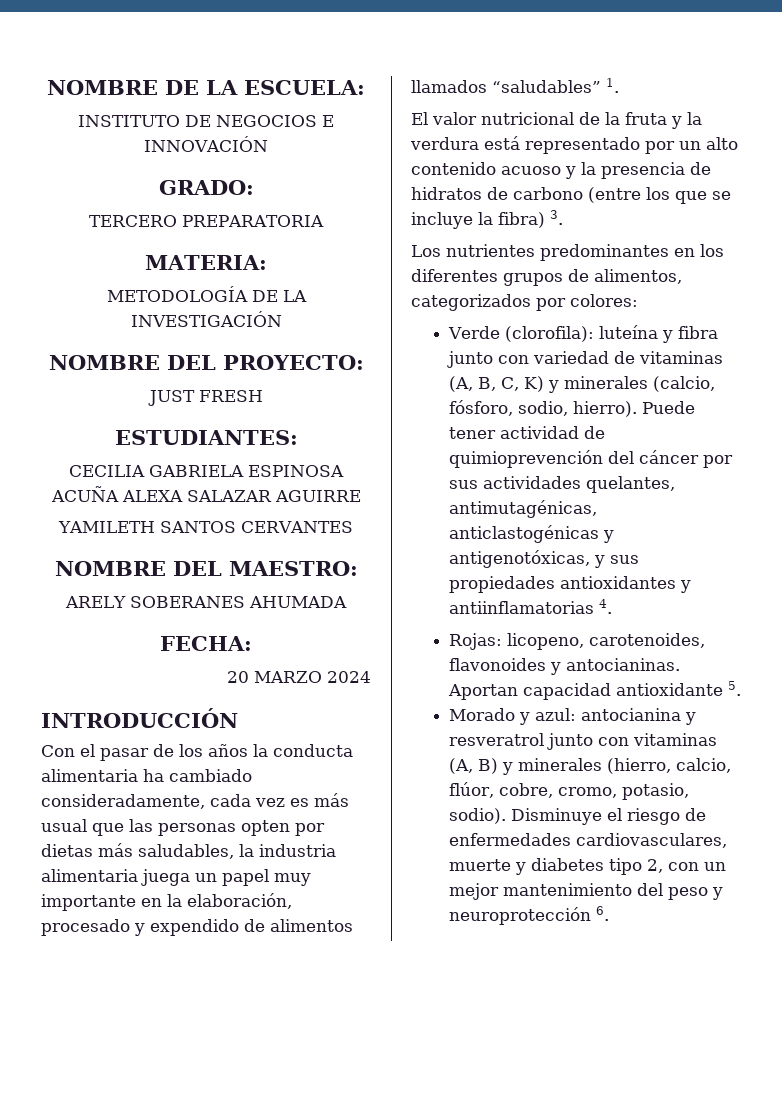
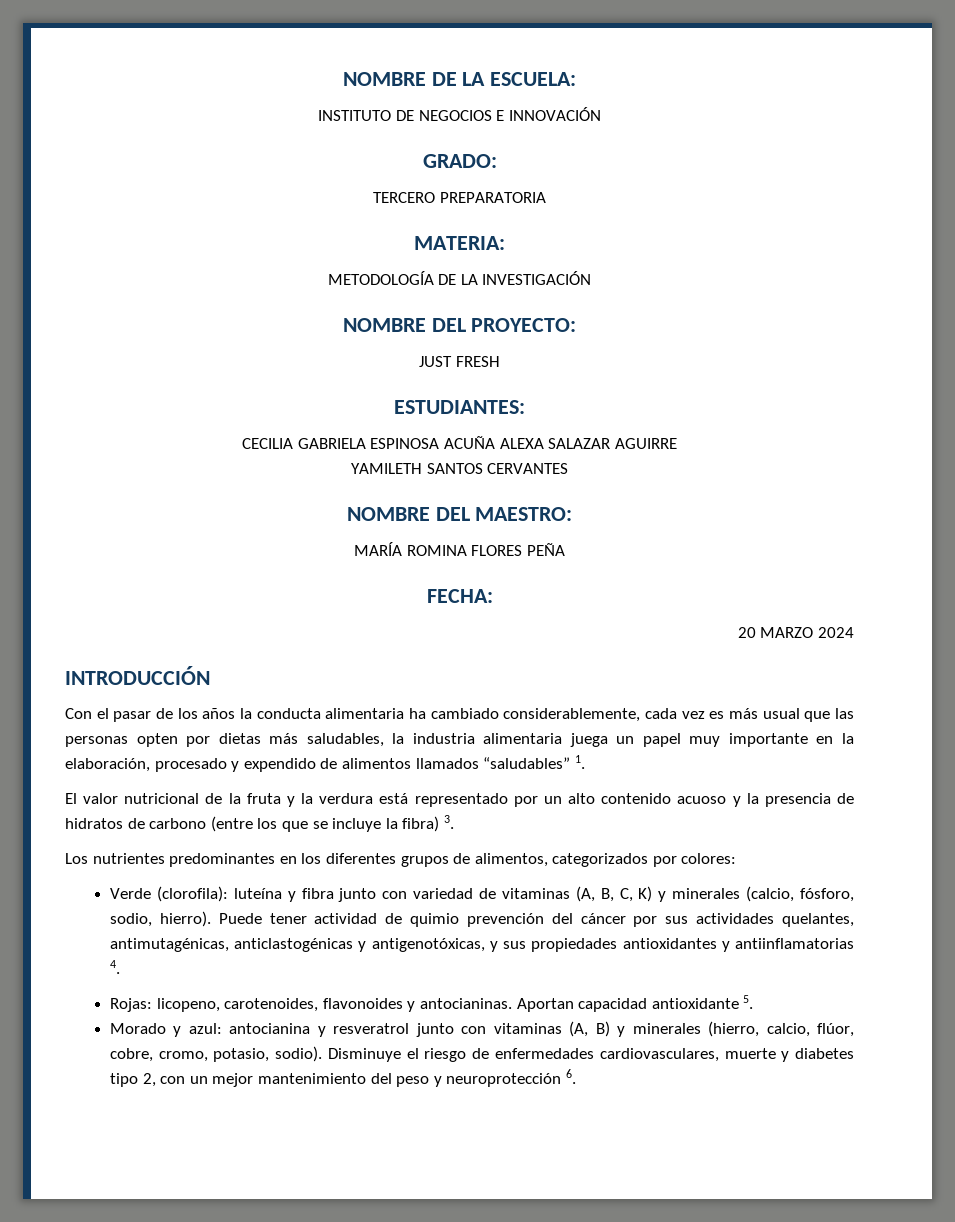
- ARELY SOBERANES AHUMADA
+ MARÍA ROMINA FLORES PEÑA
- Con el pasar de los años la conducta alimentaria ha cambiado consideradamente, cada vez es más usual que las personas opten por dietas más saludables, la industria alimentaria juega un papel muy importante en la elaboración, procesado y expendido de alimentos llamados “saludables” 1.
+ Con el pasar de los años la conducta alimentaria ha cambiado considerablemente, cada vez es más usual que las personas opten por dietas más saludables, la industria alimentaria juega un papel muy importante en la elaboración, procesado y expendido de alimentos llamados “saludables” 1.
- Puede tener actividad de quimioprevención del cáncer por sus actividades quelantes, antimutagénicas, anticlastogénicas y antigenotóxicas, y sus propiedades antioxidantes y antiinflamatorias 4.
+ Puede tener actividad de quimio prevención del cáncer por sus actividades quelantes, antimutagénicas, anticlastogénicas y antigenotóxicas, y sus propiedades antioxidantes y antiinflamatorias 4.

